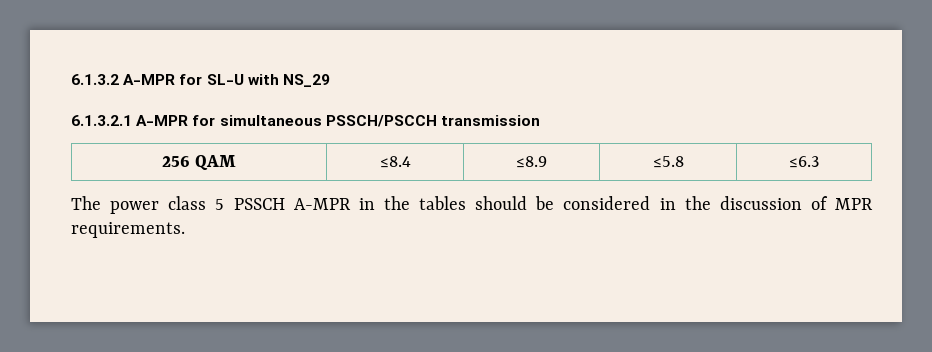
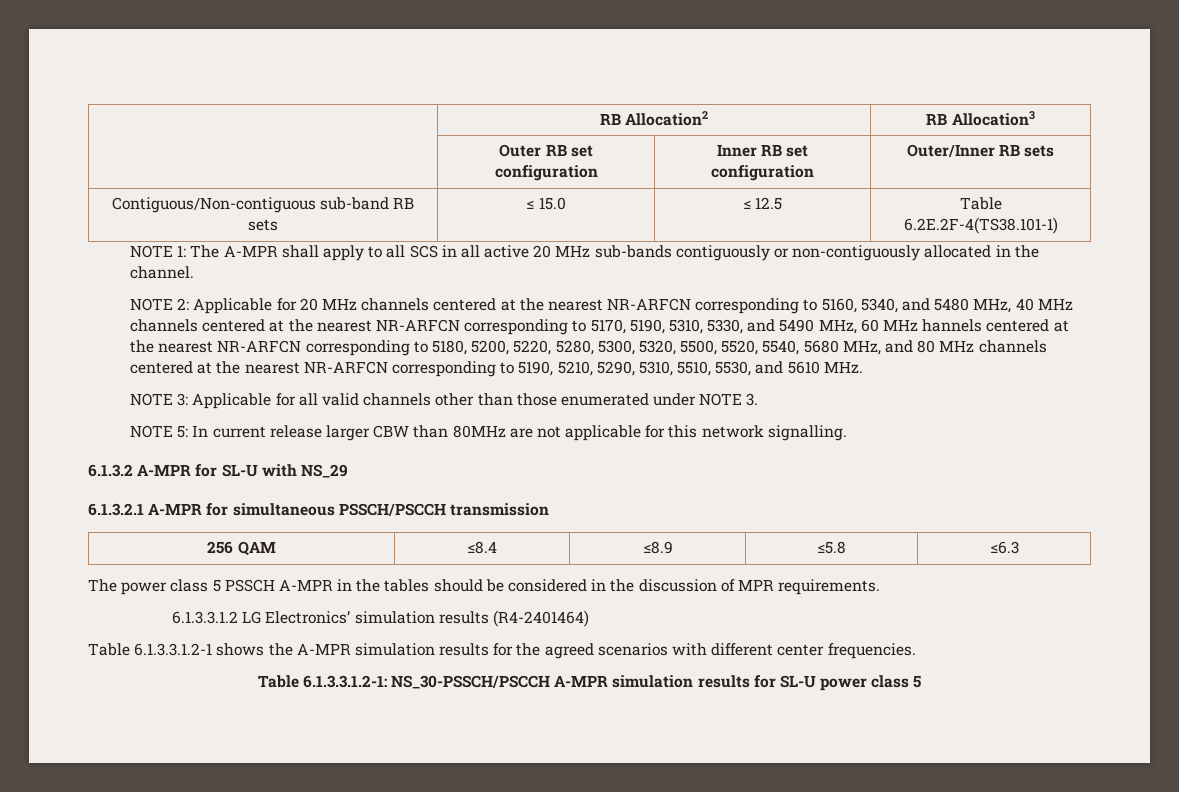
+ | RB Allocation2 | RB Allocation3
+ | Outer RB set configuration | Inner RB set configuration | Outer/Inner RB sets
+ Contiguous/Non-contiguous sub-band RB sets | ≤ 15.0 | ≤ 12.5 | Table 6.2E.2F-4(TS38.101-1)
+ NOTE 1: The A-MPR shall apply to all SCS in all active 20 MHz sub-bands contiguously or non-contiguously allocated in the channel.
+ NOTE 2: Applicable for 20 MHz channels centered at the nearest NR-ARFCN corresponding to 5160, 5340, and 5480 MHz, 40 MHz channels centered at the nearest NR-ARFCN corresponding to 5170, 5190, 5310, 5330, and 5490 MHz, 60 MHz hannels centered at the nearest NR-ARFCN corresponding to 5180, 5200, 5220, 5280, 5300, 5320, 5500, 5520, 5540, 5680 MHz, and 80 MHz channels centered at the nearest NR-ARFCN corresponding to 5190, 5210, 5290, 5310, 5510, 5530, and 5610 MHz.
+ NOTE 3: Applicable for all valid channels other than those enumerated under NOTE 3.
+ NOTE 5: In current release larger CBW than 80MHz are not applicable for this network signalling.
+ 6.1.3.3.1.2 LG Electronics’ simulation results (R4-2401464)
+ Table 6.1.3.3.1.2-1 shows the A-MPR simulation results for the agreed scenarios with different center frequencies.
+ Table 6.1.3.3.1.2-1: NS_30-PSSCH/PSCCH A-MPR simulation results for SL-U power class 5

